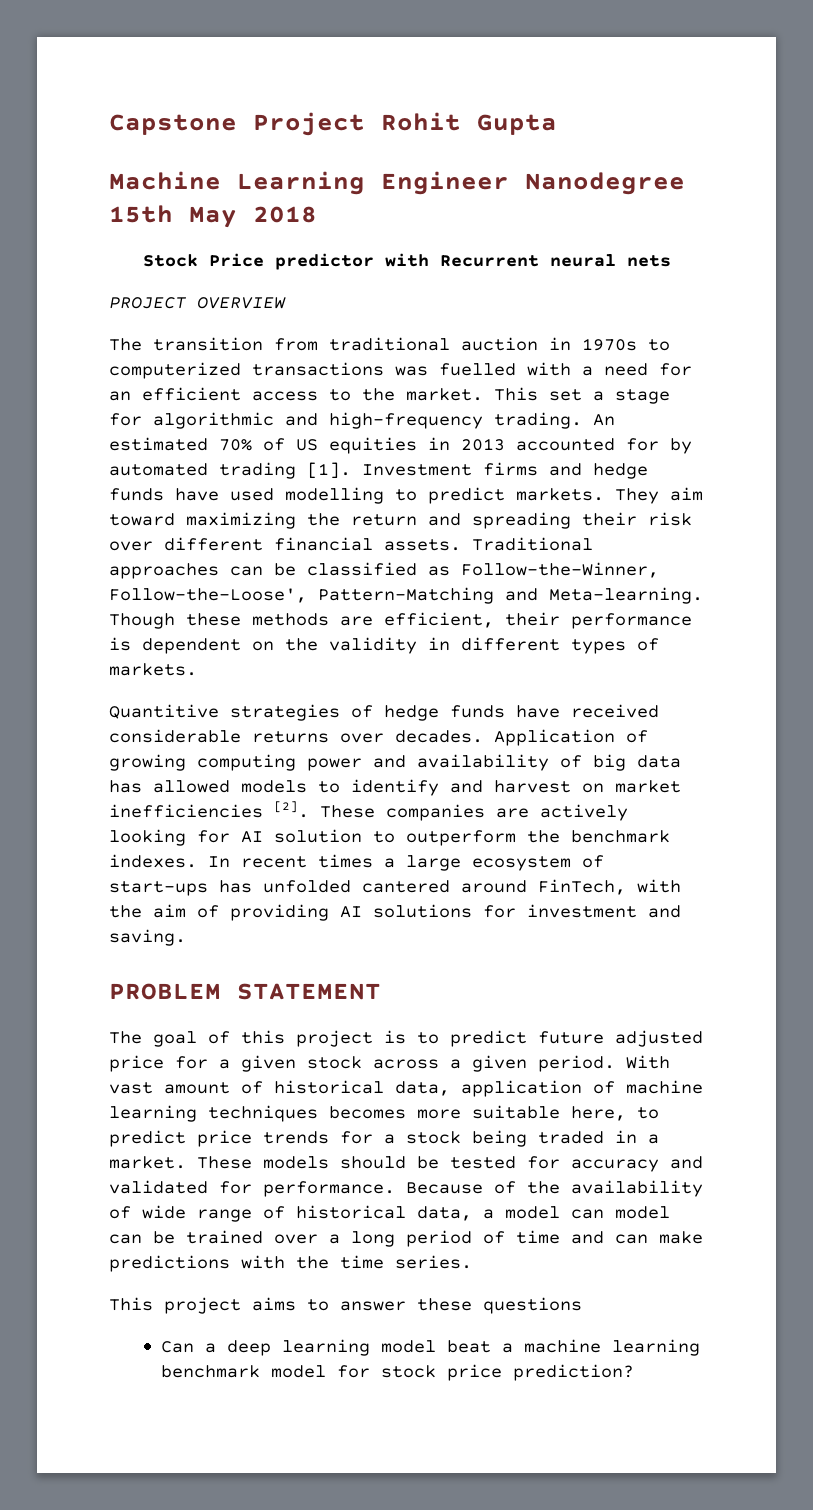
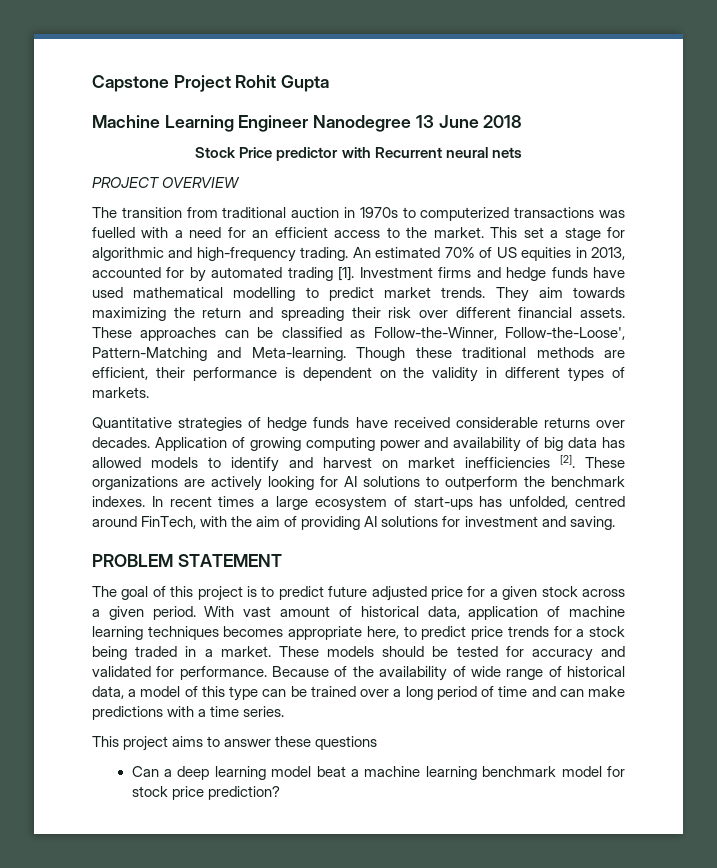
- Machine Learning Engineer Nanodegree 15th May 2018
+ Machine Learning Engineer Nanodegree 13 June 2018
- An estimated 70% of US equities in 2013 accounted for by automated trading [1].
+ An estimated 70% of US equities in 2013, accounted for by automated trading [1].
- Investment firms and hedge funds have used modelling to predict markets.
+ Investment firms and hedge funds have used mathematical modelling to predict market trends.
- They aim toward maximizing the return and spreading their risk over different financial assets.
+ They aim towards maximizing the return and spreading their risk over different financial assets.
- Traditional approaches can be classified as Follow-the-Winner, Follow-the-Loose', Pattern-Matching and Meta-learning.
+ These approaches can be classified as Follow-the-Winner, Follow-the-Loose', Pattern-Matching and Meta-learning.
- Though these methods are efficient, their performance is dependent on the validity in different types of markets.
+ Though these traditional methods are efficient, their performance is dependent on the validity in different types of markets.
- Quantitive strategies of hedge funds have received considerable returns over decades.
+ Quantitative strategies of hedge funds have received considerable returns over decades.
- These companies are actively looking for AI solution to outperform the benchmark indexes.
+ These organizations are actively looking for AI solutions to outperform the benchmark indexes.
- In recent times a large ecosystem of start-ups has unfolded cantered around FinTech, with the aim of providing AI solutions for investment and saving.
+ In recent times a large ecosystem of start-ups has unfolded, centred around FinTech, with the aim of providing AI solutions for investment and saving.
- With vast amount of historical data, application of machine learning techniques becomes more suitable here, to predict price trends for a stock being traded in a market.
+ With vast amount of historical data, application of machine learning techniques becomes appropriate here, to predict price trends for a stock being traded in a market.
- Because of the availability of wide range of historical data, a model can model can be trained over a long period of time and can make predictions with the time series.
+ Because of the availability of wide range of historical data, a model of this type can be trained over a long period of time and can make predictions with a time series.

